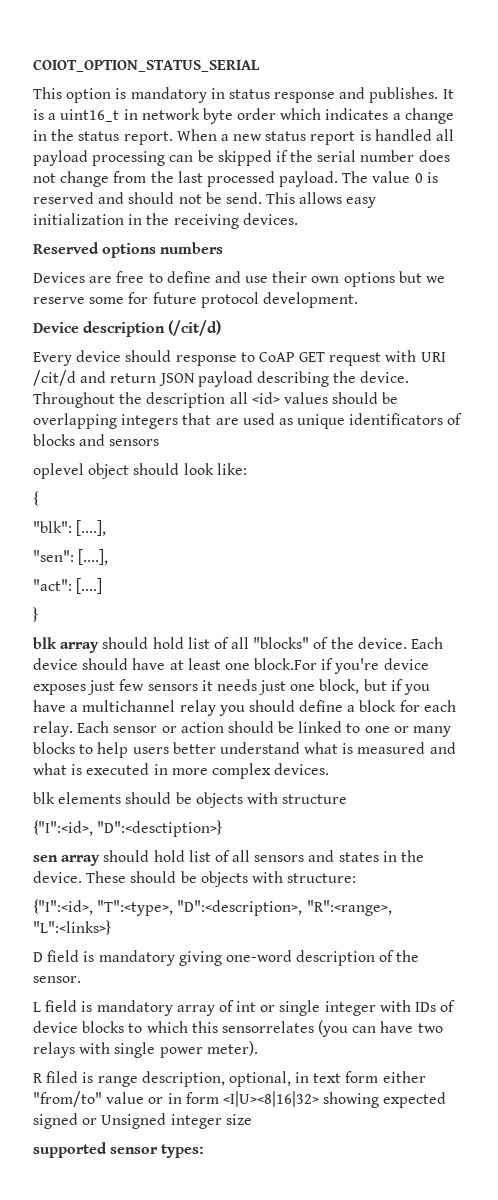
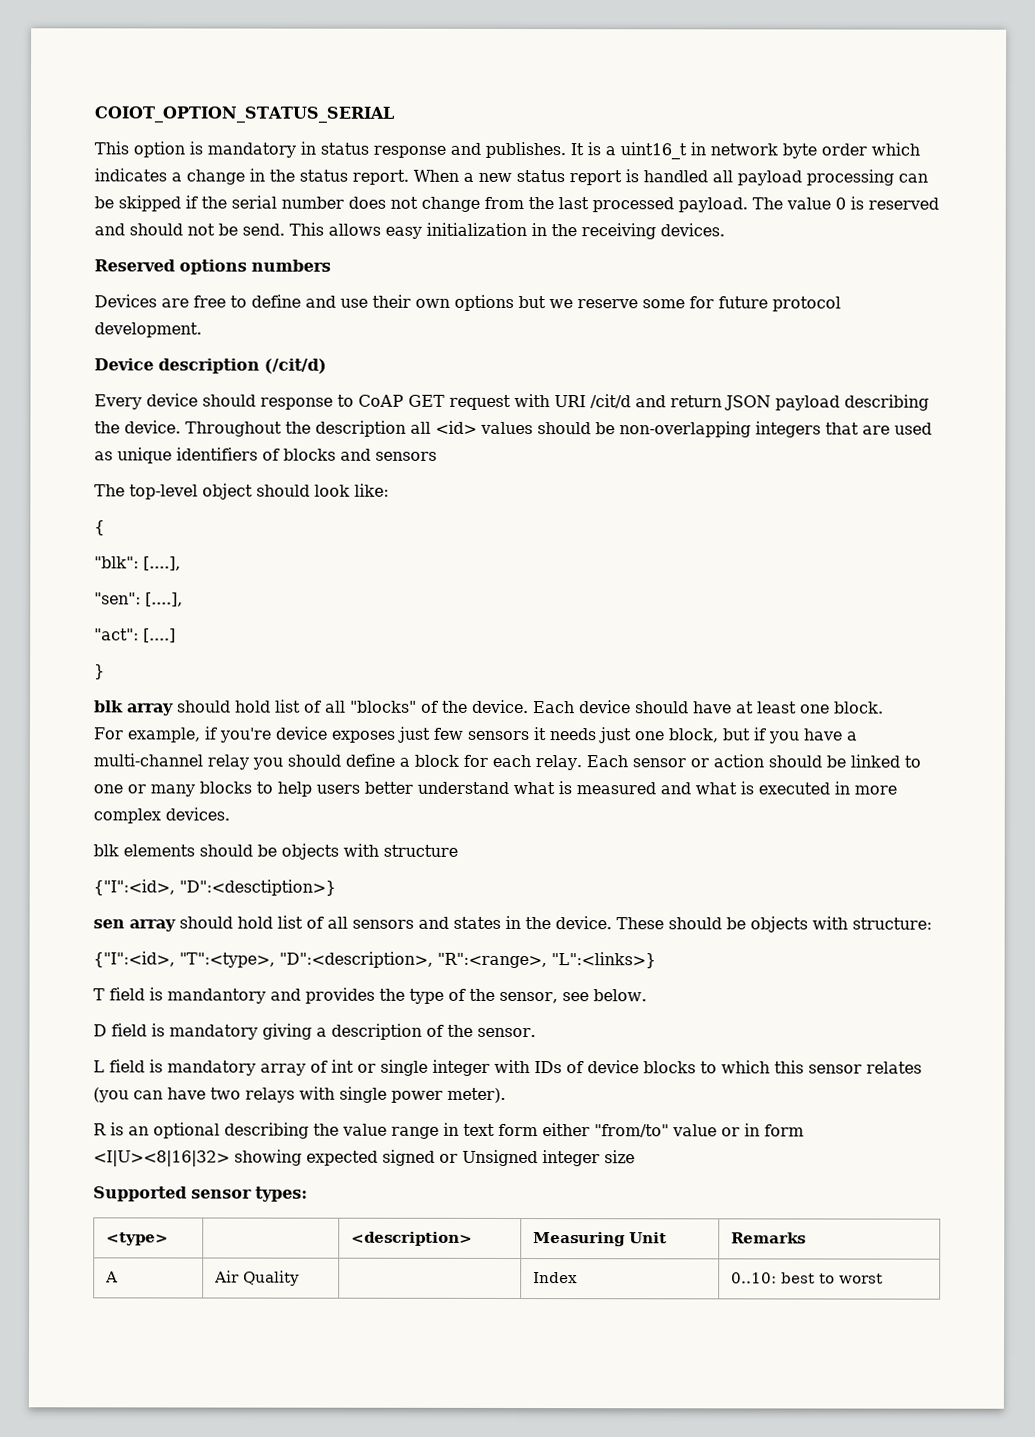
- Throughout the description all <id> values should be overlapping integers that are used as unique identificators of blocks and sensors
+ Throughout the description all <id> values should be non-overlapping integers that are used as unique identifiers of blocks and sensors
- oplevel object should look like:
+ The top-level object should look like:
- Each device should have at least one block.For if you're device exposes just few sensors it needs just one block, but if you have a multichannel relay you should define a block for each relay.
+ Each device should have at least one block.
+ For example, if you're device exposes just few sensors it needs just one block, but if you have a multi-channel relay you should define a block for each relay.
+ T field is mandantory and provides the type of the sensor, see below.
- D field is mandatory giving one-word description of the sensor.
+ D field is mandatory giving a description of the sensor.
- L field is mandatory array of int or single integer with IDs of device blocks to which this sensorrelates (you can have two relays with single power meter).
+ L field is mandatory array of int or single integer with IDs of device blocks to which this sensor relates (you can have two relays with single power meter).
- R filed is range description, optional, in text form either "from/to" value or in form <I|U><8|16|32> showing expected signed or Unsigned integer size
+ R is an optional describing the value range in text form either "from/to" value or in form <I|U><8|16|32> showing expected signed or Unsigned integer size
- supported sensor types:
+ Supported sensor types:
+ <type> | | <description> | Measuring Unit | Remarks
+ A | Air Quality | | Index | 0..10: best to worst

